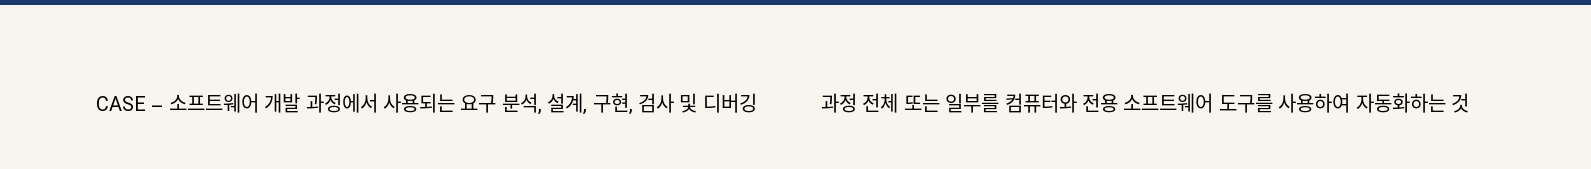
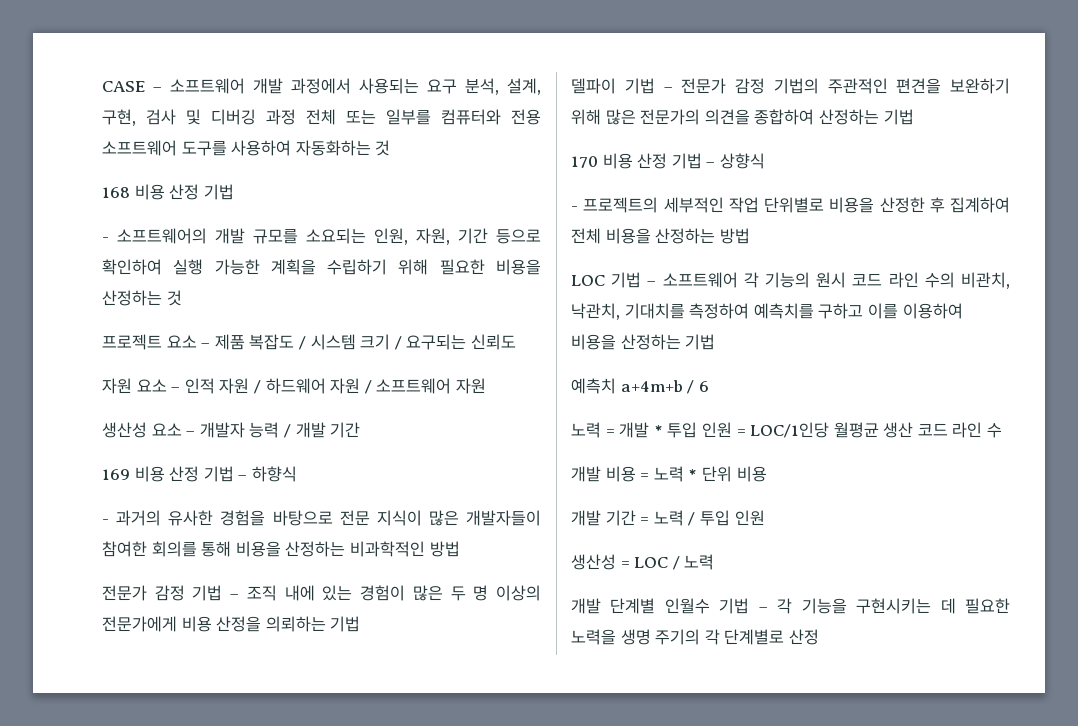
+ 168 비용 산정 기법
+ - 소프트웨어의 개발 규모를 소요되는 인원, 자원, 기간 등으로 확인하여 실행 가능한 계획을 수립하기 위해 필요한 비용을 산정하는 것
+ 프로젝트 요소 – 제품 복잡도 / 시스템 크기 / 요구되는 신뢰도
+ 자원 요소 – 인적 자원 / 하드웨어 자원 / 소프트웨어 자원
+ 생산성 요소 – 개발자 능력 / 개발 기간
+ 169 비용 산정 기법 – 하향식
+ - 과거의 유사한 경험을 바탕으로 전문 지식이 많은 개발자들이 참여한 회의를 통해 비용을 산정하는 비과학적인 방법
+ 전문가 감정 기법 – 조직 내에 있는 경험이 많은 두 명 이상의 전문가에게 비용 산정을 의뢰하는 기법
+ 델파이 기법 – 전문가 감정 기법의 주관적인 편견을 보완하기 위해 많은 전문가의 의견을 종합하여 산정하는 기법
+ 170 비용 산정 기법 – 상향식
+ - 프로젝트의 세부적인 작업 단위별로 비용을 산정한 후 집계하여 전체 비용을 산정하는 방법
+ LOC 기법 – 소프트웨어 각 기능의 원시 코드 라인 수의 비관치, 낙관치, 기대치를 측정하여 예측치를 구하고 이를 이용하여 비용을 산정하는 기법
+ 예측치 a+4m+b / 6
+ 노력 = 개발 * 투입 인원 = LOC/1인당 월평균 생산 코드 라인 수
+ 개발 비용 = 노력 * 단위 비용
+ 개발 기간 = 노력 / 투입 인원
+ 생산성 = LOC / 노력
+ 개발 단계별 인월수 기법 – 각 기능을 구현시키는 데 필요한 노력을 생명 주기의 각 단계별로 산정

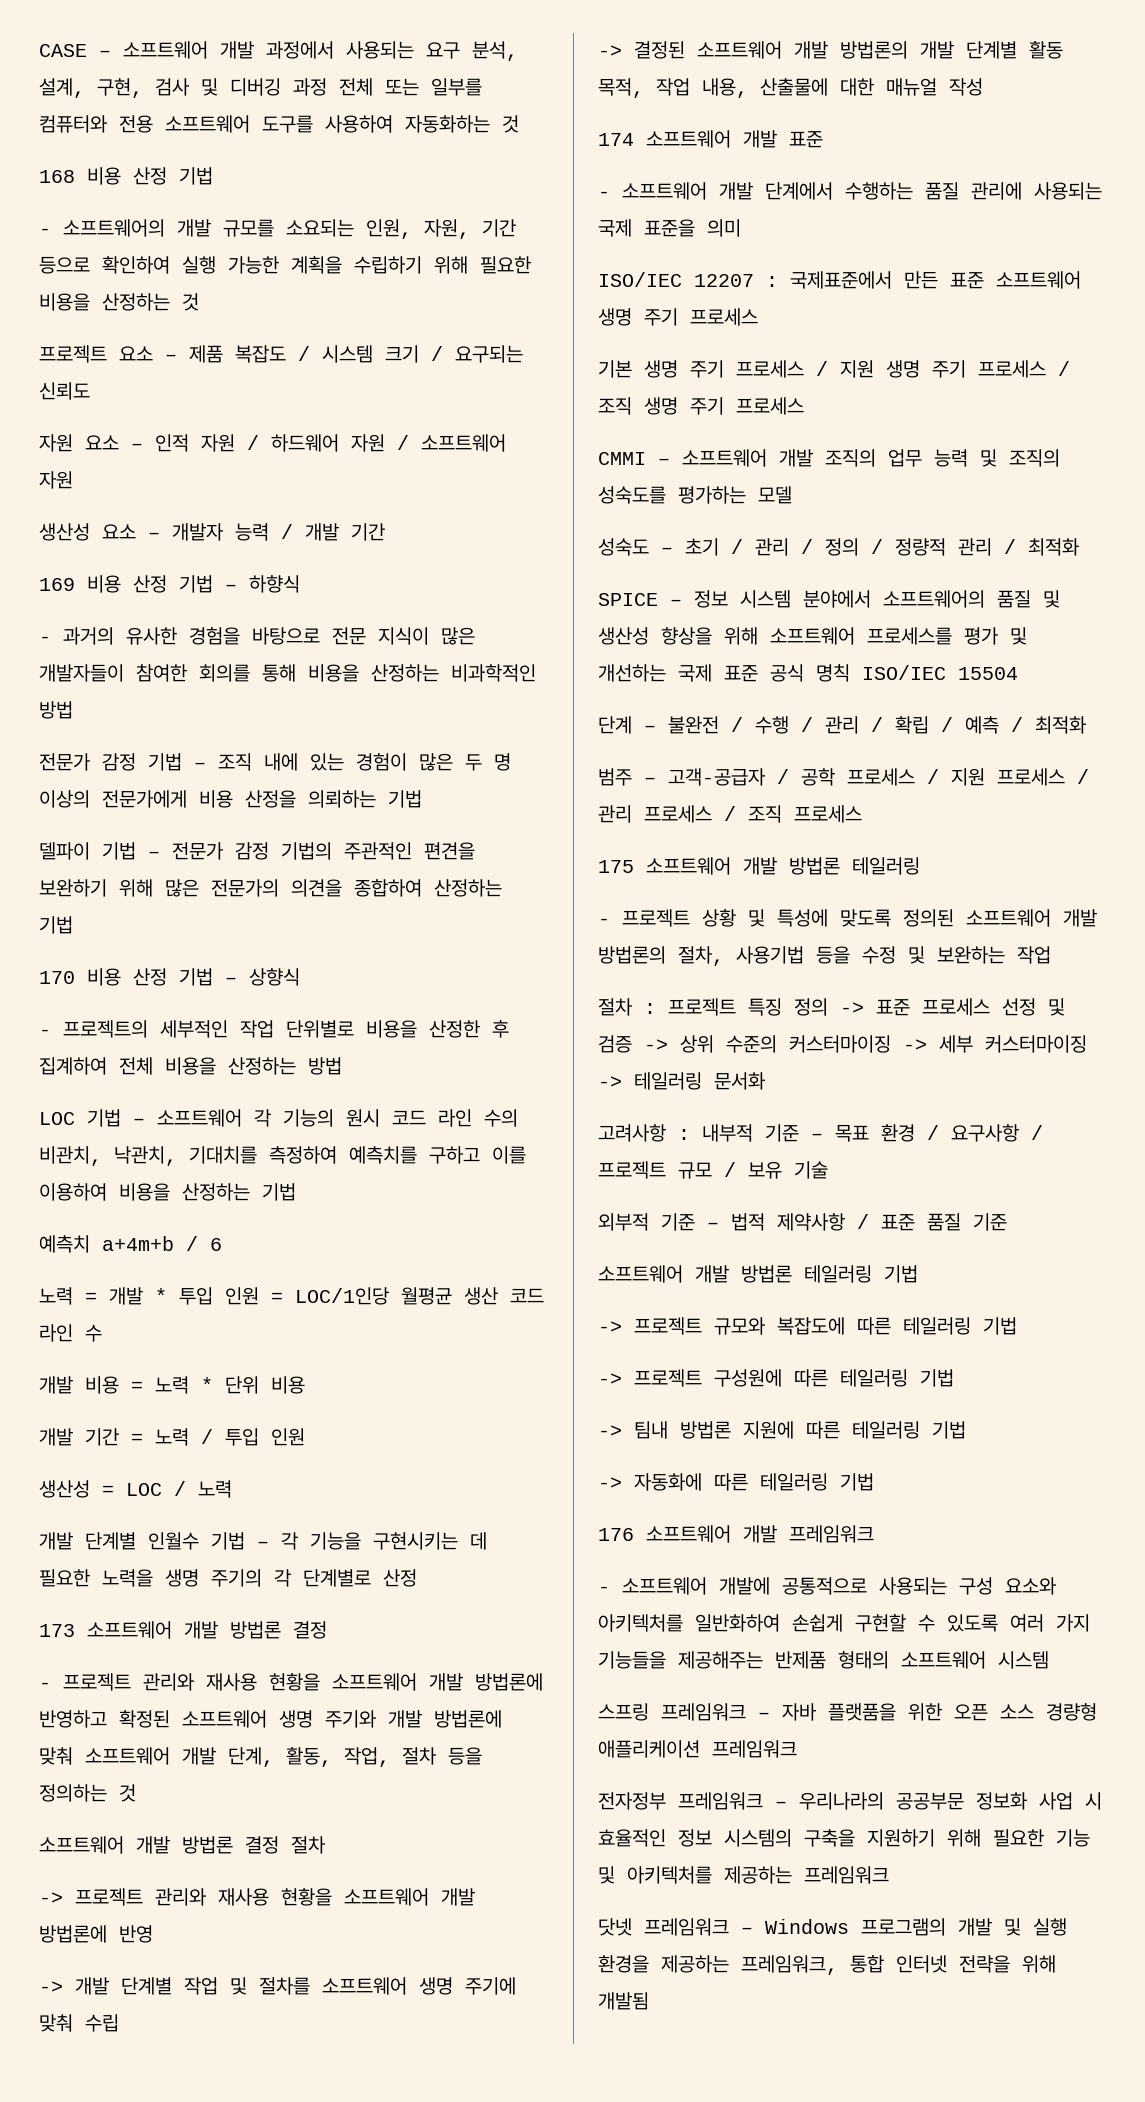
+ 173 소프트웨어 개발 방법론 결정
+ - 프로젝트 관리와 재사용 현황을 소프트웨어 개발 방법론에 반영하고 확정된 소프트웨어 생명 주기와 개발 방법론에 맞춰 소프트웨어 개발 단계, 활동, 작업, 절차 등을 정의하는 것
+ 소프트웨어 개발 방법론 결정 절차
+ -> 프로젝트 관리와 재사용 현황을 소프트웨어 개발 방법론에 반영
+ -> 개발 단계별 작업 및 절차를 소프트웨어 생명 주기에 맞춰 수립
+ -> 결정된 소프트웨어 개발 방법론의 개발 단계별 활동 목적, 작업 내용, 산출물에 대한 매뉴얼 작성
+ 174 소프트웨어 개발 표준
+ - 소프트웨어 개발 단계에서 수행하는 품질 관리에 사용되는 국제 표준을 의미
+ ISO/IEC 12207 : 국제표준에서 만든 표준 소프트웨어 생명 주기 프로세스
+ 기본 생명 주기 프로세스 / 지원 생명 주기 프로세스 / 조직 생명 주기 프로세스
+ CMMI – 소프트웨어 개발 조직의 업무 능력 및 조직의 성숙도를 평가하는 모델
+ 성숙도 – 초기 / 관리 / 정의 / 정량적 관리 / 최적화
+ SPICE – 정보 시스템 분야에서 소프트웨어의 품질 및 생산성 향상을 위해 소프트웨어 프로세스를 평가 및 개선하는 국제 표준 공식 명칙 ISO/IEC 15504
+ 단계 – 불완전 / 수행 / 관리 / 확립 / 예측 / 최적화
+ 범주 – 고객-공급자 / 공학 프로세스 / 지원 프로세스 / 관리 프로세스 / 조직 프로세스
+ 175 소프트웨어 개발 방법론 테일러링
+ - 프로젝트 상황 및 특성에 맞도록 정의된 소프트웨어 개발 방법론의 절차, 사용기법 등을 수정 및 보완하는 작업
+ 절차 : 프로젝트 특징 정의 -> 표준 프로세스 선정 및 검증 -> 상위 수준의 커스터마이징 -> 세부 커스터마이징 -> 테일러링 문서화
+ 고려사항 : 내부적 기준 – 목표 환경 / 요구사항 / 프로젝트 규모 / 보유 기술
+ 외부적 기준 – 법적 제약사항 / 표준 품질 기준
+ 소프트웨어 개발 방법론 테일러링 기법
+ -> 프로젝트 규모와 복잡도에 따른 테일러링 기법
+ -> 프로젝트 구성원에 따른 테일러링 기법
+ -> 팀내 방법론 지원에 따른 테일러링 기법
+ -> 자동화에 따른 테일러링 기법
+ 176 소프트웨어 개발 프레임워크
+ - 소프트웨어 개발에 공통적으로 사용되는 구성 요소와 아키텍처를 일반화하여 손쉽게 구현할 수 있도록 여러 가지 기능들을 제공해주는 반제품 형태의 소프트웨어 시스템
+ 스프링 프레임워크 – 자바 플랫품을 위한 오픈 소스 경량형 애플리케이션 프레임워크
+ 전자정부 프레임워크 – 우리나라의 공공부문 정보화 사업 시 효율적인 정보 시스템의 구축을 지원하기 위해 필요한 기능 및 아키텍처를 제공하는 프레임워크
+ 닷넷 프레임워크 – Windows 프로그램의 개발 및 실행 환경을 제공하는 프레임워크, 통합 인터넷 전략을 위해 개발됨

